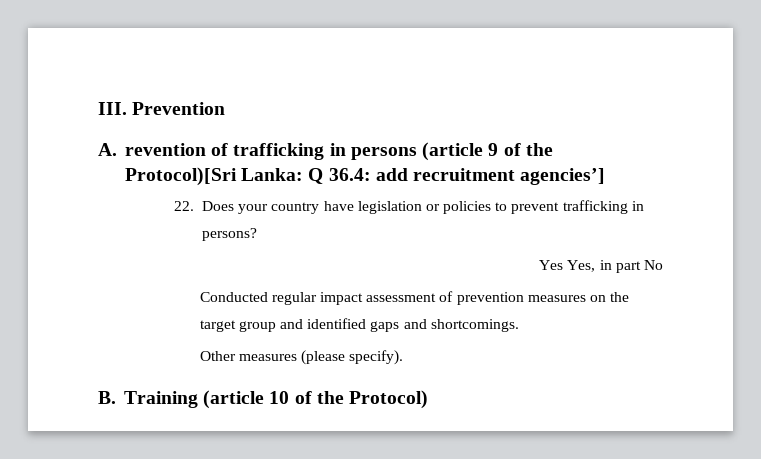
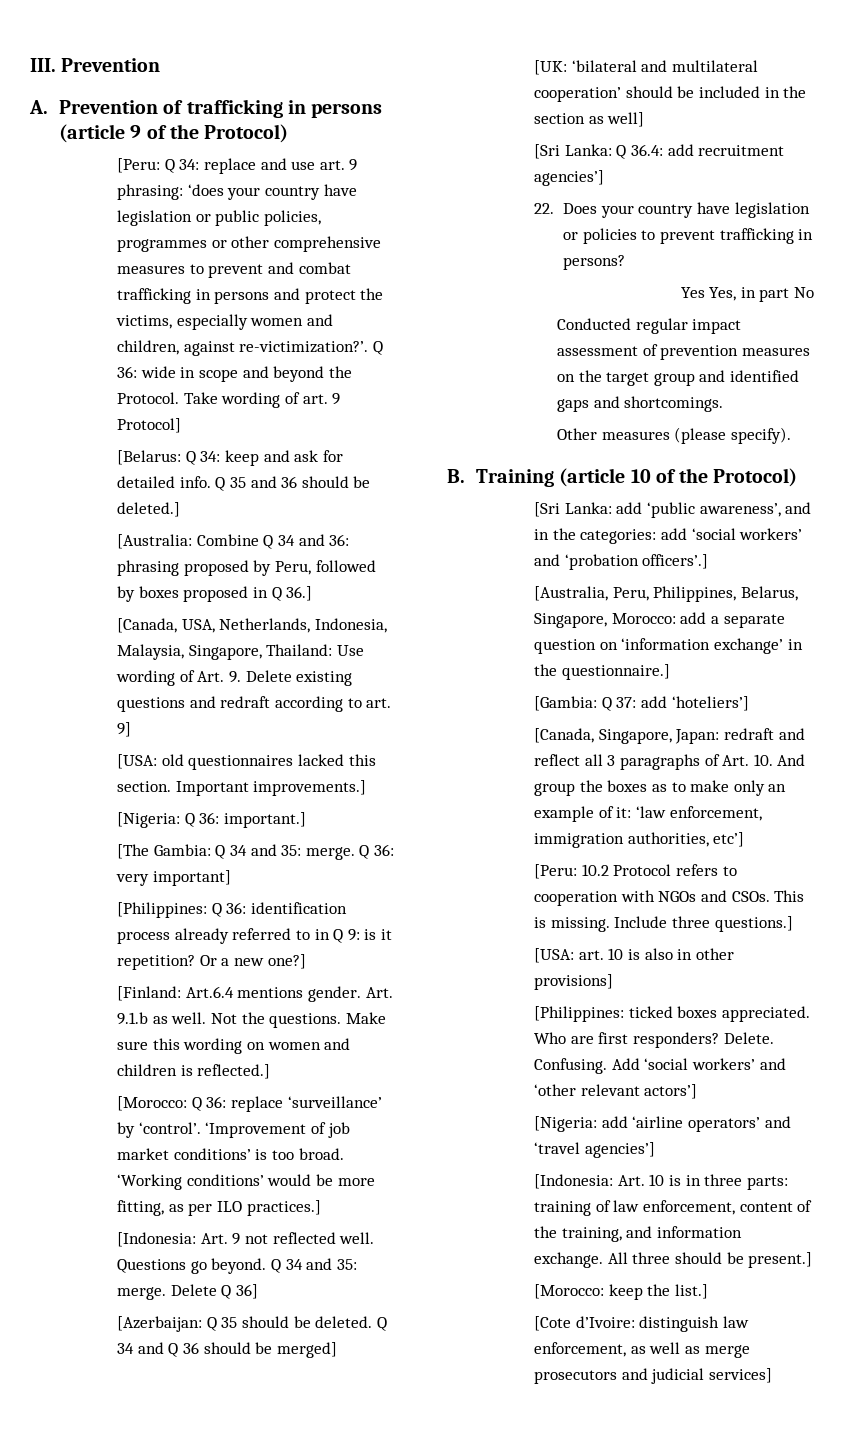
- A. revention of trafficking in persons (article 9 of the Protocol)[Sri Lanka: Q 36.4: add recruitment agencies’]
+ A. Prevention of trafficking in persons (article 9 of the Protocol)
+ [Peru: Q 34: replace and use art. 9 phrasing: ‘does your country have legislation or public policies, programmes or other comprehensive measures to prevent and combat trafficking in persons and protect the victims, especially women and children, against re-victimization?’. Q 36: wide in scope and beyond the Protocol. Take wording of art. 9 Protocol]
+ [Belarus: Q 34: keep and ask for detailed info. Q 35 and 36 should be deleted.]
+ [Australia: Combine Q 34 and 36: phrasing proposed by Peru, followed by boxes proposed in Q 36.]
+ [Canada, USA, Netherlands, Indonesia, Malaysia, Singapore, Thailand: Use wording of Art. 9. Delete existing questions and redraft according to art. 9]
+ [USA: old questionnaires lacked this section. Important improvements.]
+ [Nigeria: Q 36: important.]
+ [The Gambia: Q 34 and 35: merge. Q 36: very important]
+ [Philippines: Q 36: identification process already referred to in Q 9: is it repetition? Or a new one?]
+ [Finland: Art.6.4 mentions gender. Art. 9.1.b as well. Not the questions. Make sure this wording on women and children is reflected.]
+ [Morocco: Q 36: replace ‘surveillance’ by ‘control’. ‘Improvement of job market conditions’ is too broad. ‘Working conditions’ would be more fitting, as per ILO practices.]
+ [Indonesia: Art. 9 not reflected well. Questions go beyond. Q 34 and 35: merge. Delete Q 36]
+ [Azerbaijan: Q 35 should be deleted. Q 34 and Q 36 should be merged]
+ [UK: ‘bilateral and multilateral cooperation’ should be included in the section as well]
+ [Sri Lanka: Q 36.4: add recruitment agencies’]
+ [Sri Lanka: add ‘public awareness’, and in the categories: add ‘social workers’ and ‘probation officers’.]
+ [Australia, Peru, Philippines, Belarus, Singapore, Morocco: add a separate question on ‘information exchange’ in the questionnaire.]
+ [Gambia: Q 37: add ‘hoteliers’]
+ [Canada, Singapore, Japan: redraft and reflect all 3 paragraphs of Art. 10. And group the boxes as to make only an example of it: ‘law enforcement, immigration authorities, etc’]
+ [Peru: 10.2 Protocol refers to cooperation with NGOs and CSOs. This is missing. Include three questions.]
+ [USA: art. 10 is also in other provisions]
+ [Philippines: ticked boxes appreciated. Who are first responders? Delete. Confusing. Add ‘social workers’ and ‘other relevant actors’]
+ [Nigeria: add ‘airline operators’ and ‘travel agencies’]
+ [Indonesia: Art. 10 is in three parts: training of law enforcement, content of the training, and information exchange. All three should be present.]
+ [Morocco: keep the list.]
+ [Cote d’Ivoire: distinguish law enforcement, as well as merge prosecutors and judicial services]

